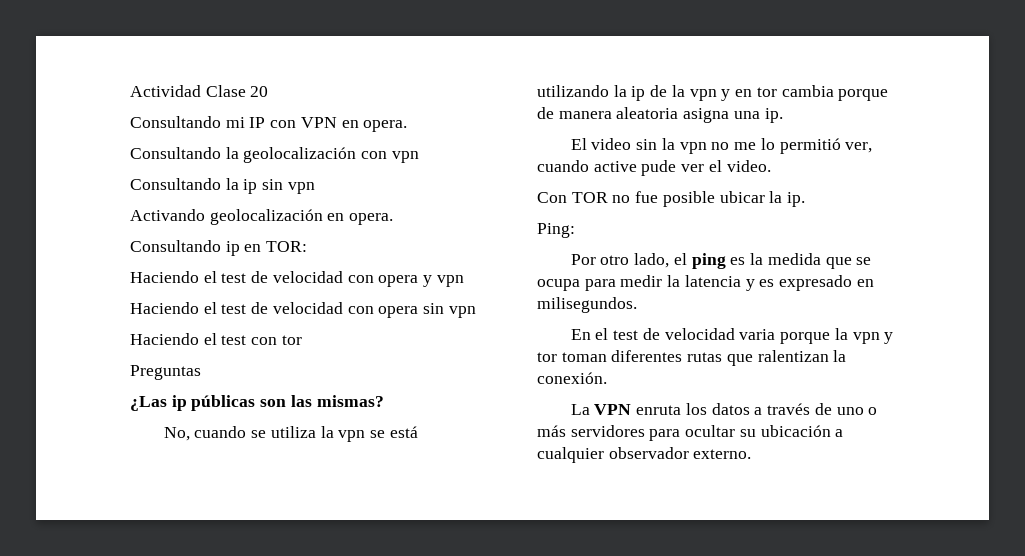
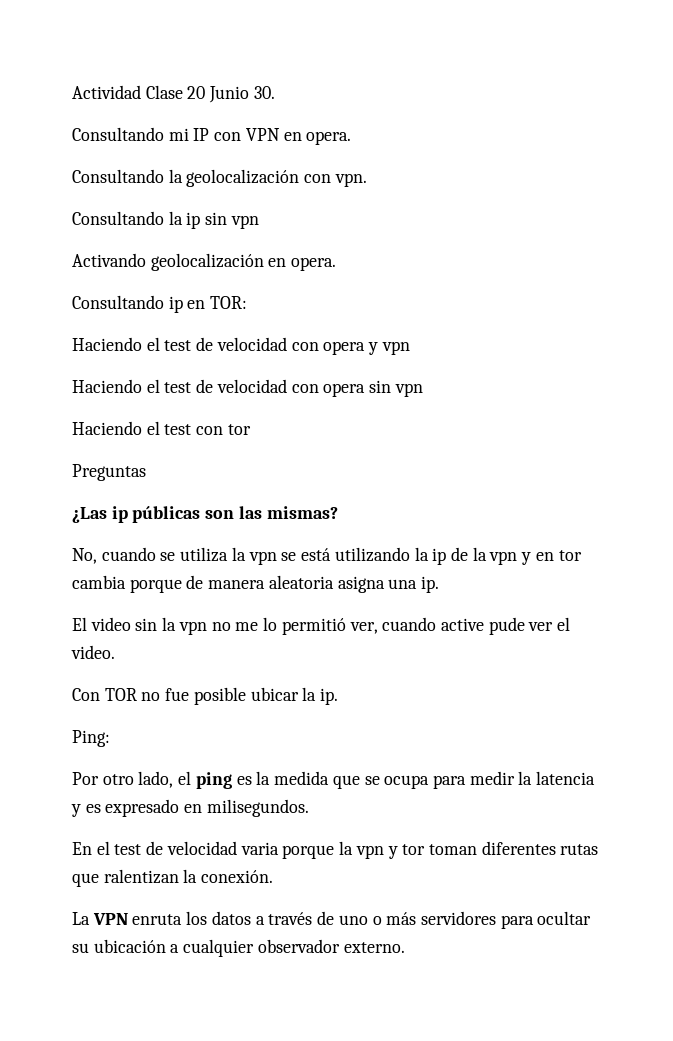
- Actividad Clase 20
+ Actividad Clase 20 Junio 30.
- Consultando la geolocalización con vpn
+ Consultando la geolocalización con vpn.

